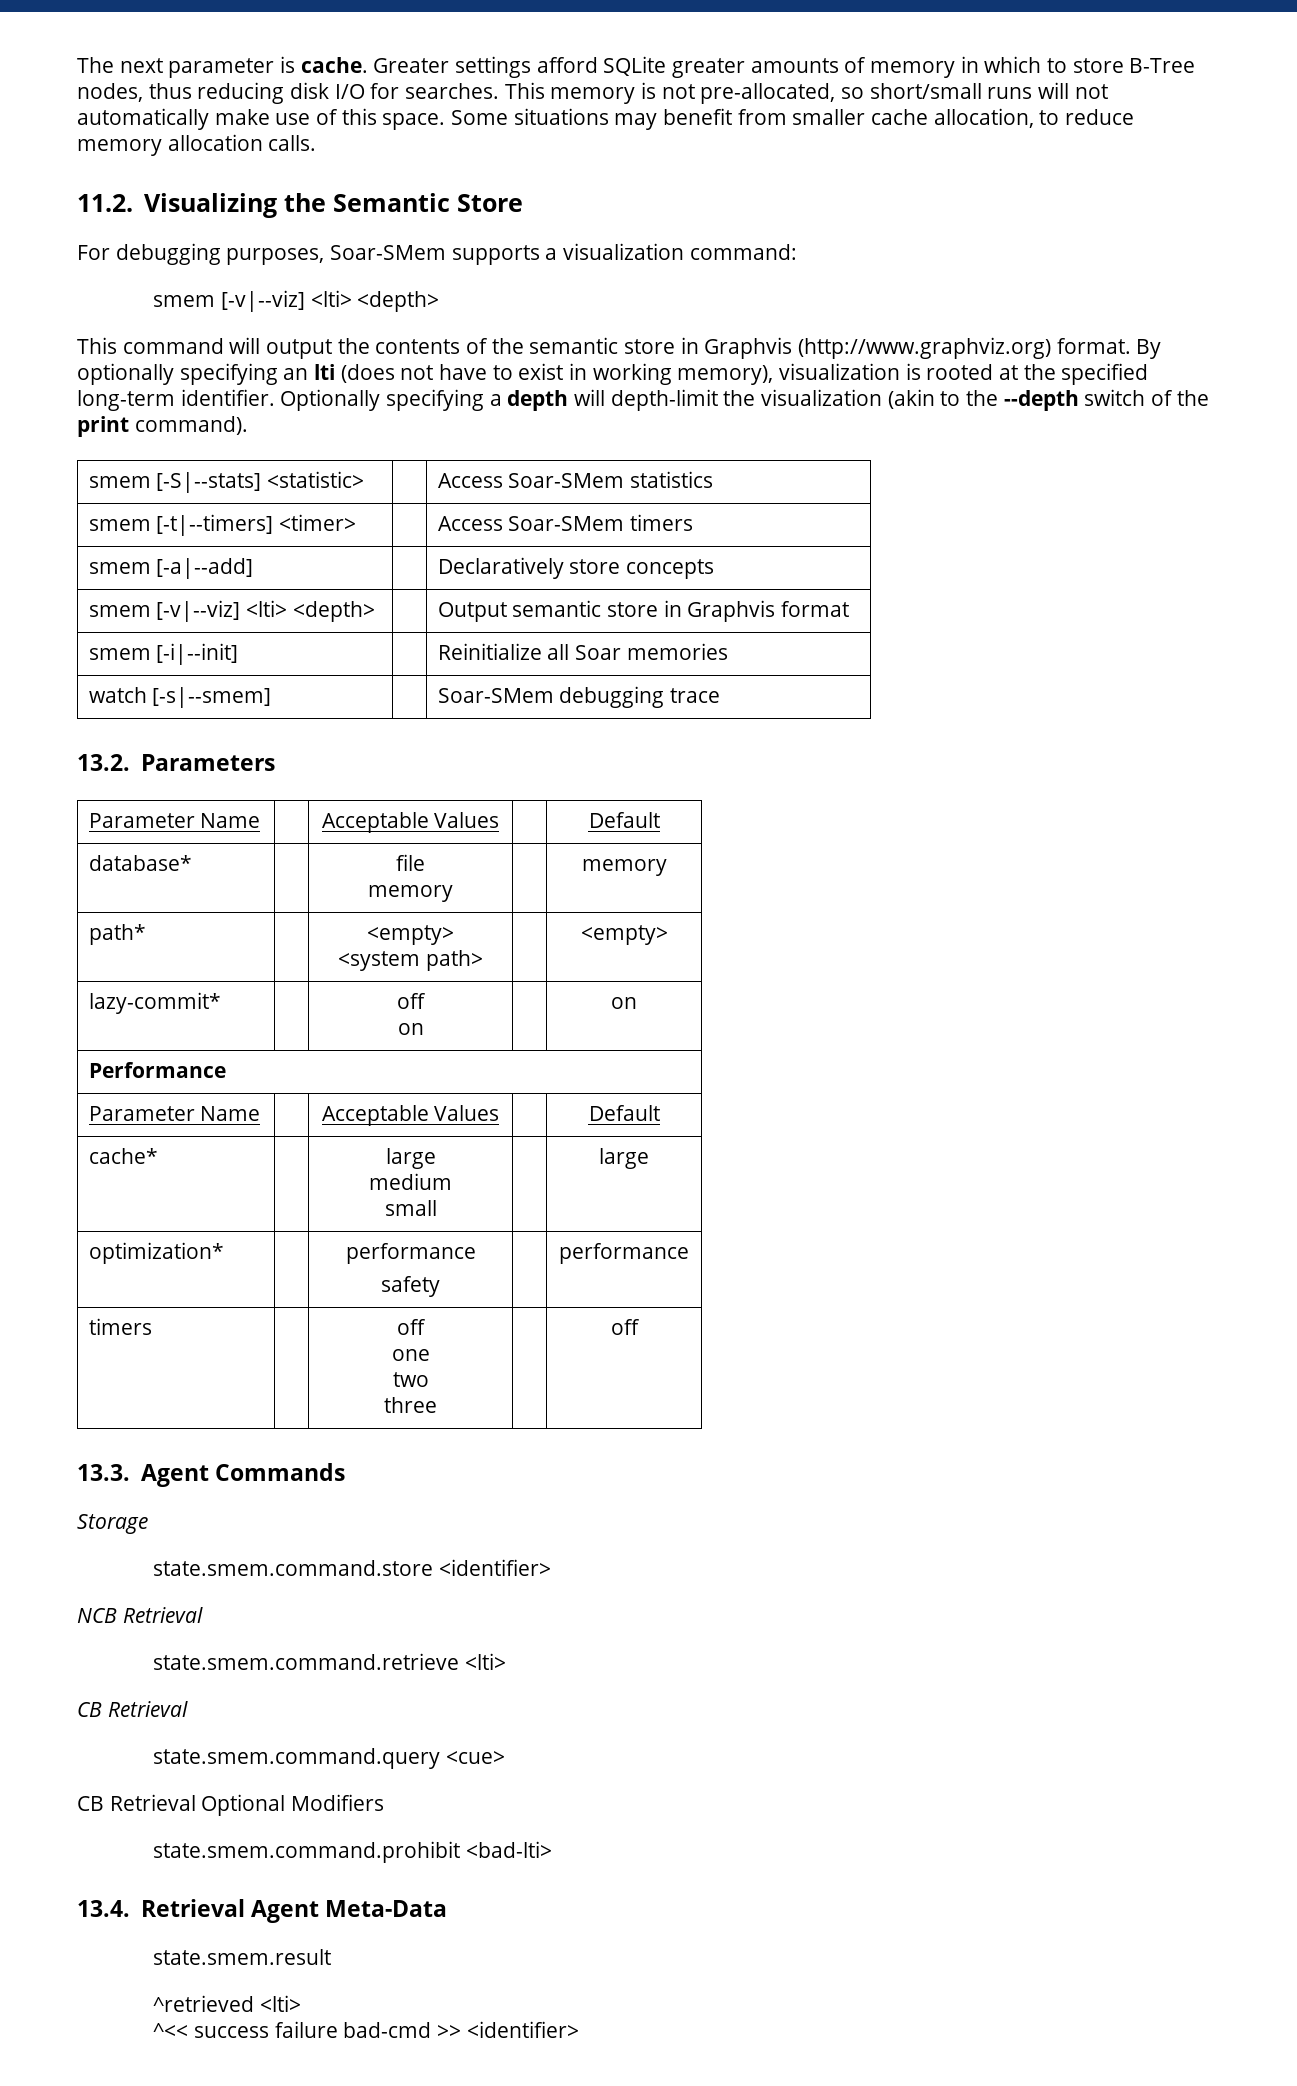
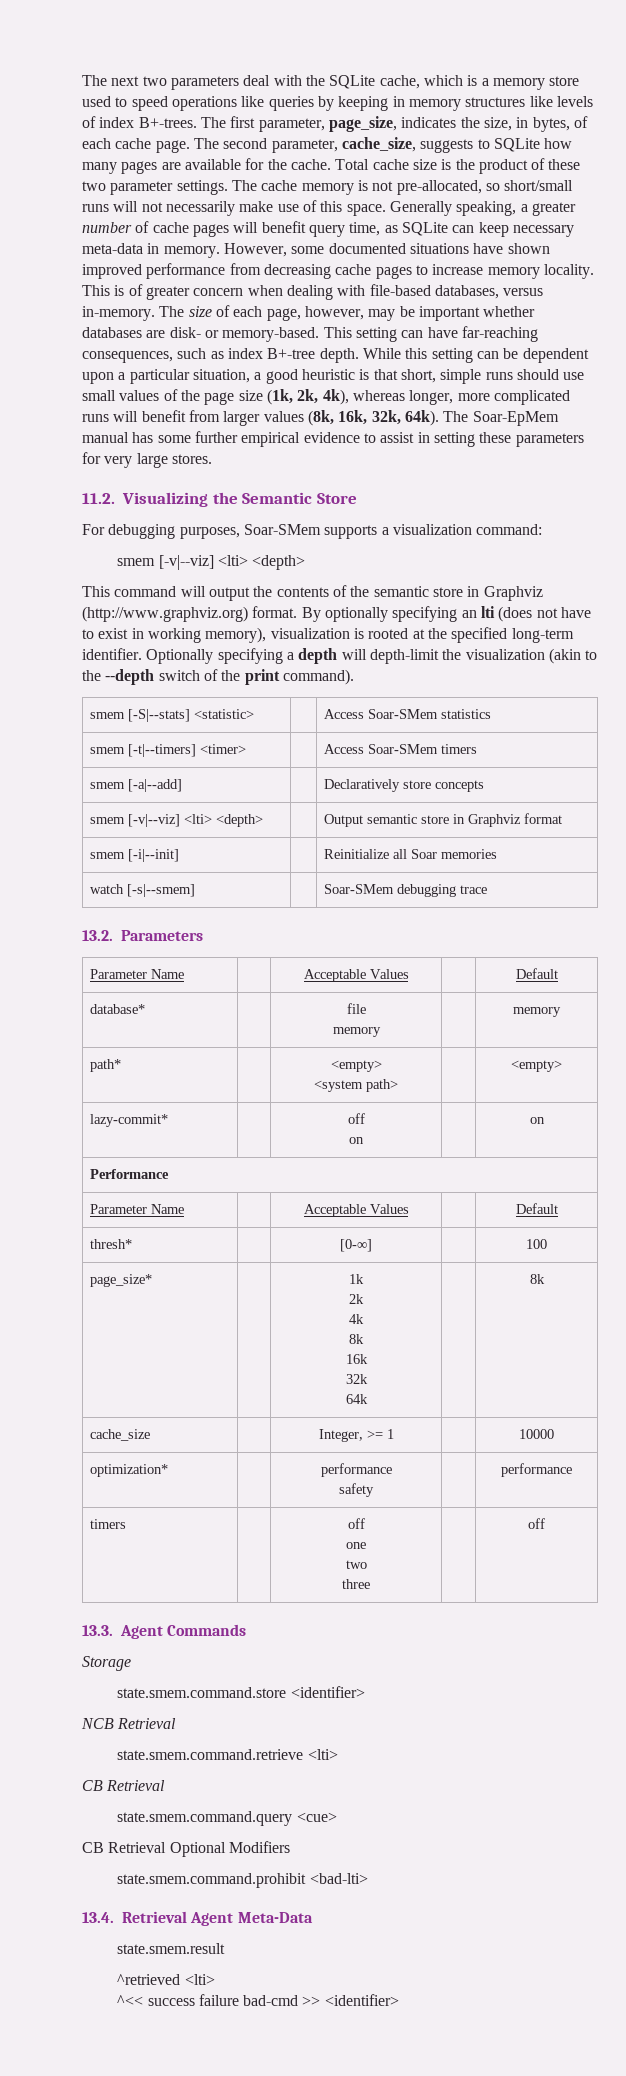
- The next parameter is cache. Greater settings afford SQLite greater amounts of memory in which to store B-Tree nodes, thus reducing disk I/O for searches. This memory is not pre-allocated, so short/small runs will not automatically make use of this space.
+ The next two parameters deal with the SQLite cache, which is a memory store used to speed operations like queries by keeping in memory structures like levels of index B+-trees. The first parameter, page_size, indicates the size, in bytes, of each cache page. The second parameter, cache_size, suggests to SQLite how many pages are available for the cache. Total cache size is the product of these two parameter settings. The cache memory is not pre-allocated, so short/small runs will not necessarily make use of this space.
- Some situations may benefit from smaller cache allocation, to reduce memory allocation calls.
+ Generally speaking, a greater number of cache pages will benefit query time, as SQLite can keep necessary meta-data in memory. However, some documented situations have shown improved performance from decreasing cache pages to increase memory locality. This is of greater concern when dealing with file-based databases, versus in-memory. The size of each page, however, may be important whether databases are disk- or memory-based. This setting can have far-reaching consequences, such as index B+-tree depth. While this setting can be dependent upon a particular situation, a good heuristic is that short, simple runs should use small values of the page size (1k, 2k, 4k), whereas longer, more complicated runs will benefit from larger values (8k, 16k, 32k, 64k). The Soar-EpMem manual has some further empirical evidence to assist in setting these parameters for very large stores.
- This command will output the contents of the semantic store in Graphvis (http://www.graphviz.org) format.
+ This command will output the contents of the semantic store in Graphviz (http://www.graphviz.org) format.
- smem [-v|--viz] <lti> <depth> | | Output semantic store in Graphvis format
+ smem [-v|--viz] <lti> <depth> | | Output semantic store in Graphviz format
- cache* | | large
- medium
- small | | large
+ thresh* | | [0-∞] | | 100
+ page_size* | | 1k
+ 2k
+ 4k
+ 8k
+ 16k
+ 32k
+ 64k | | 8k
+ cache_size | | Integer, >= 1 | | 10000

